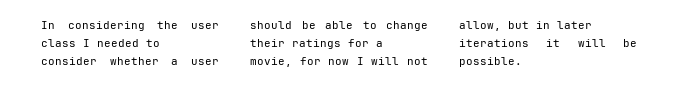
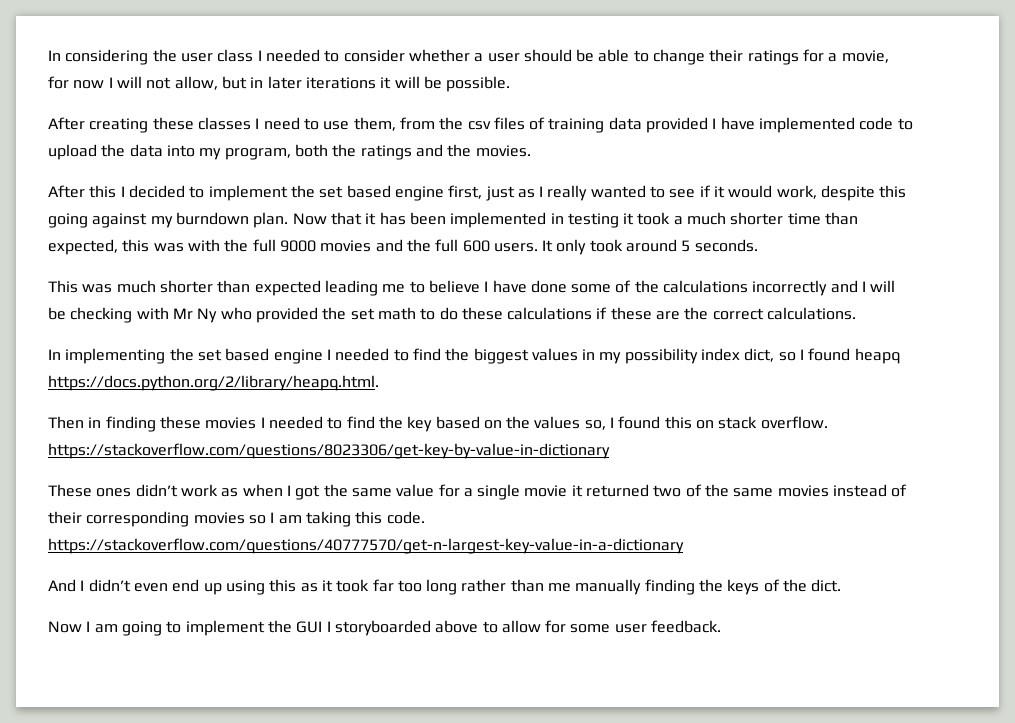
+ After creating these classes I need to use them, from the csv files of training data provided I have implemented code to upload the data into my program, both the ratings and the movies.
+ After this I decided to implement the set based engine first, just as I really wanted to see if it would work, despite this going against my burndown plan. Now that it has been implemented in testing it took a much shorter time than expected, this was with the full 9000 movies and the full 600 users. It only took around 5 seconds.
+ This was much shorter than expected leading me to believe I have done some of the calculations incorrectly and I will be checking with Mr Ny who provided the set math to do these calculations if these are the correct calculations.
+ In implementing the set based engine I needed to find the biggest values in my possibility index dict, so I found heapq https://docs.python.org/2/library/heapq.html.
+ Then in finding these movies I needed to find the key based on the values so, I found this on stack overflow. https://stackoverflow.com/questions/8023306/get-key-by-value-in-dictionary
+ These ones didn’t work as when I got the same value for a single movie it returned two of the same movies instead of their corresponding movies so I am taking this code. https://stackoverflow.com/questions/40777570/get-n-largest-key-value-in-a-dictionary
+ And I didn’t even end up using this as it took far too long rather than me manually finding the keys of the dict.
+ Now I am going to implement the GUI I storyboarded above to allow for some user feedback.

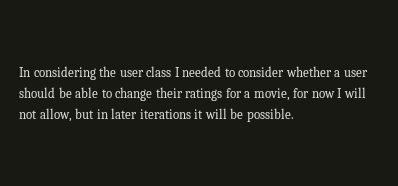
- After creating these classes I need to use them, from the csv files of training data provided I have implemented code to upload the data into my program, both the ratings and the movies.
- After this I decided to implement the set based engine first, just as I really wanted to see if it would work, despite this going against my burndown plan. Now that it has been implemented in testing it took a much shorter time than expected, this was with the full 9000 movies and the full 600 users. It only took around 5 seconds.
- This was much shorter than expected leading me to believe I have done some of the calculations incorrectly and I will be checking with Mr Ny who provided the set math to do these calculations if these are the correct calculations.
- In implementing the set based engine I needed to find the biggest values in my possibility index dict, so I found heapq https://docs.python.org/2/library/heapq.html.
- Then in finding these movies I needed to find the key based on the values so, I found this on stack overflow. https://stackoverflow.com/questions/8023306/get-key-by-value-in-dictionary
- These ones didn’t work as when I got the same value for a single movie it returned two of the same movies instead of their corresponding movies so I am taking this code. https://stackoverflow.com/questions/40777570/get-n-largest-key-value-in-a-dictionary
- And I didn’t even end up using this as it took far too long rather than me manually finding the keys of the dict.
- Now I am going to implement the GUI I storyboarded above to allow for some user feedback.

